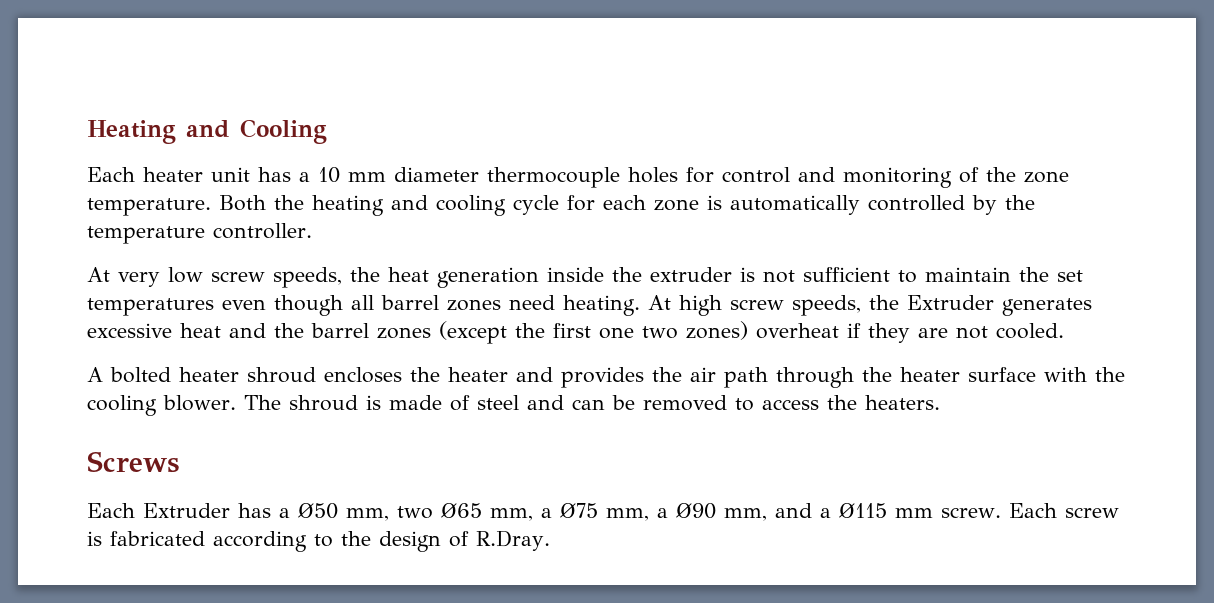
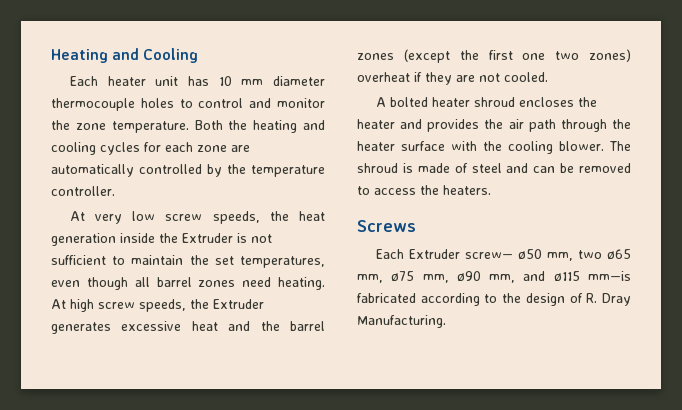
- Each heater unit has a 10 mm diameter thermocouple holes for control and monitoring of the zone temperature.
+ Each heater unit has 10 mm diameter thermocouple holes to control and monitor the zone temperature.
- Both the heating and cooling cycle for each zone is automatically controlled by the temperature controller.
+ Both the heating and cooling cycles for each zone are automatically controlled by the temperature controller.
- At very low screw speeds, the heat generation inside the extruder is not sufficient to maintain the set temperatures even though all barrel zones need heating.
+ At very low screw speeds, the heat generation inside the Extruder is not sufficient to maintain the set temperatures, even though all barrel zones need heating.
- Each Extruder has a Ø50 mm, two Ø65 mm, a Ø75 mm, a Ø90 mm, and a Ø115 mm screw. Each screw is fabricated according to the design of R.Dray.
+ Each Extruder screw— ø50 mm, two ø65 mm, ø75 mm, ø90 mm, and ø115 mm—is fabricated according to the design of R. Dray Manufacturing.

